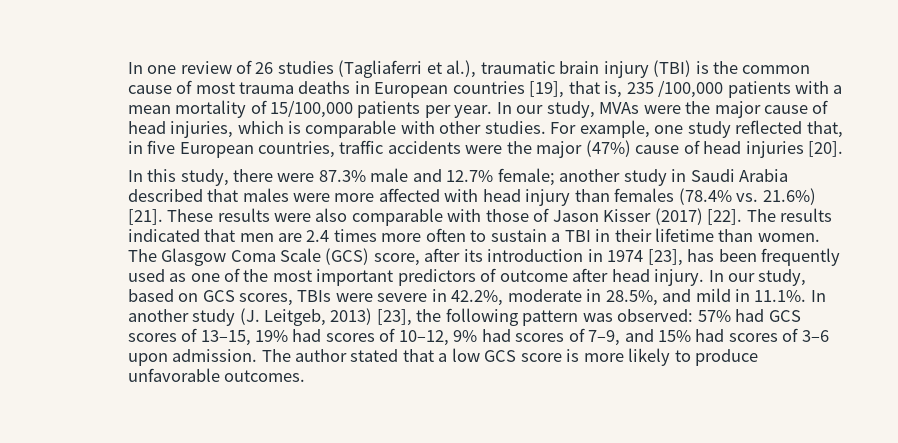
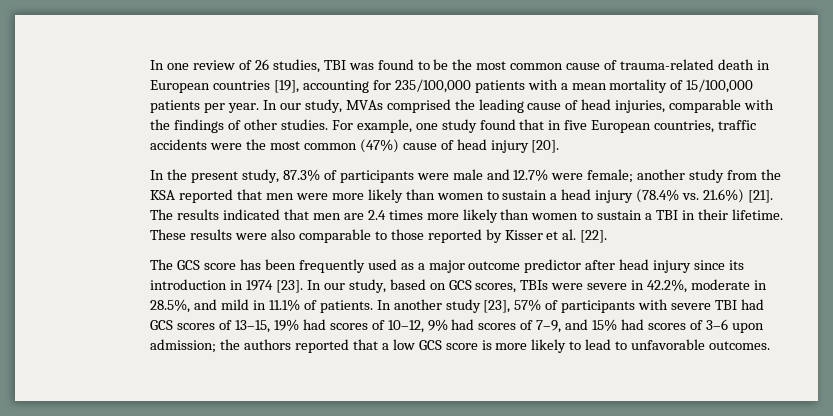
- In one review of 26 studies (Tagliaferri et al.), traumatic brain injury (TBI) is the common cause of most trauma deaths in European countries [19], that is, 235 /100,000 patients with a mean mortality of 15/100,000 patients per year.
+ In one review of 26 studies, TBI was found to be the most common cause of trauma-related death in European countries [19], accounting for 235/100,000 patients with a mean mortality of 15/100,000 patients per year.
- In our study, MVAs were the major cause of head injuries, which is comparable with other studies.
+ In our study, MVAs comprised the leading cause of head injuries, comparable with the findings of other studies.
- For example, one study reflected that, in five European countries, traffic accidents were the major (47%) cause of head injuries [20].
+ For example, one study found that in five European countries, traffic accidents were the most common (47%) cause of head injury [20].
- In this study, there were 87.3% male and 12.7% female; another study in Saudi Arabia described that males were more affected with head injury than females (78.4% vs. 21.6%) [21]. These results were also comparable with those of Jason Kisser (2017) [22].
+ In the present study, 87.3% of participants were male and 12.7% were female; another study from the KSA reported that men were more likely than women to sustain a head injury (78.4% vs. 21.6%) [21].
- The results indicated that men are 2.4 times more often to sustain a TBI in their lifetime than women. The Glasgow Coma Scale (GCS) score, after its introduction in 1974 [23], has been frequently used as one of the most important predictors of outcome after head injury.
+ The results indicated that men are 2.4 times more likely than women to sustain a TBI in their lifetime. These results were also comparable to those reported by Kisser et al. [22].
+ The GCS score has been frequently used as a major outcome predictor after head injury since its introduction in 1974 [23].
- In our study, based on GCS scores, TBIs were severe in 42.2%, moderate in 28.5%, and mild in 11.1%. In another study (J. Leitgeb, 2013) [23], the following pattern was observed: 57% had GCS scores of 13–15, 19% had scores of 10–12, 9% had scores of 7–9, and 15% had scores of 3–6 upon admission. The author stated that a low GCS score is more likely to produce unfavorable outcomes.
+ In our study, based on GCS scores, TBIs were severe in 42.2%, moderate in 28.5%, and mild in 11.1% of patients. In another study [23], 57% of participants with severe TBI had GCS scores of 13–15, 19% had scores of 10–12, 9% had scores of 7–9, and 15% had scores of 3–6 upon admission; the authors reported that a low GCS score is more likely to lead to unfavorable outcomes.

